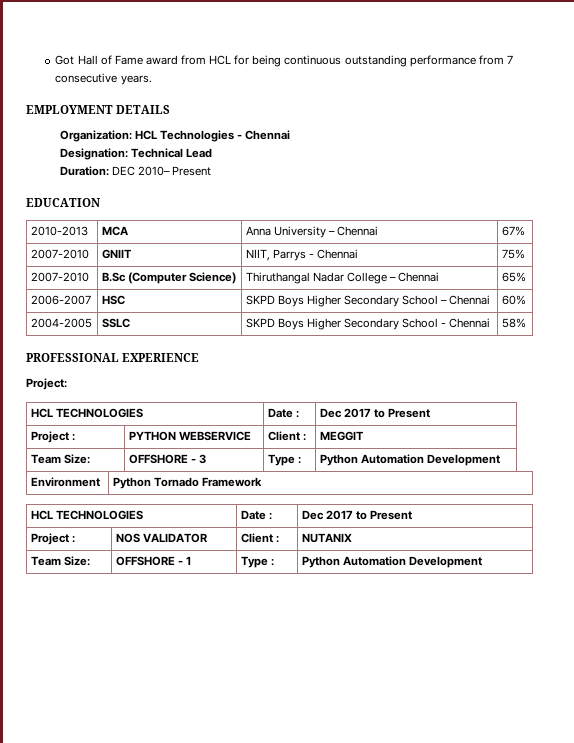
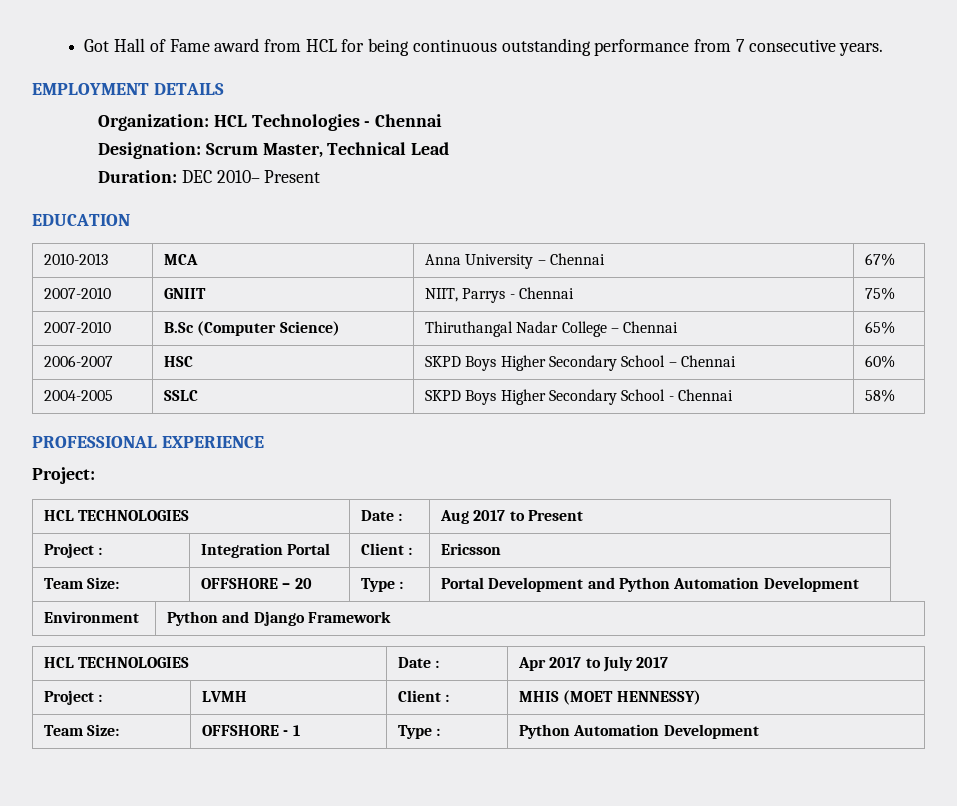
- Designation: Technical Lead
+ Designation: Scrum Master, Technical Lead
  Project:
- HCL TECHNOLOGIES | Date : | Dec 2017 to Present
- Project : | PYTHON WEBSERVICE | Client : | MEGGIT
- Team Size: | OFFSHORE - 3 | Type : | Python Automation Development
+ HCL TECHNOLOGIES | Date : | Aug 2017 to Present
+ Project : | Integration Portal | Client : | Ericsson
+ Team Size: | OFFSHORE – 20 | Type : | Portal Development and Python Automation Development
- Environment | Python Tornado Framework
- HCL TECHNOLOGIES | Date : | Dec 2017 to Present
- Project : | NOS VALIDATOR | Client : | NUTANIX
+ Environment | Python and Django Framework
+ HCL TECHNOLOGIES | Date : | Apr 2017 to July 2017
+ Project : | LVMH | Client : | MHIS (MOET HENNESSY)

